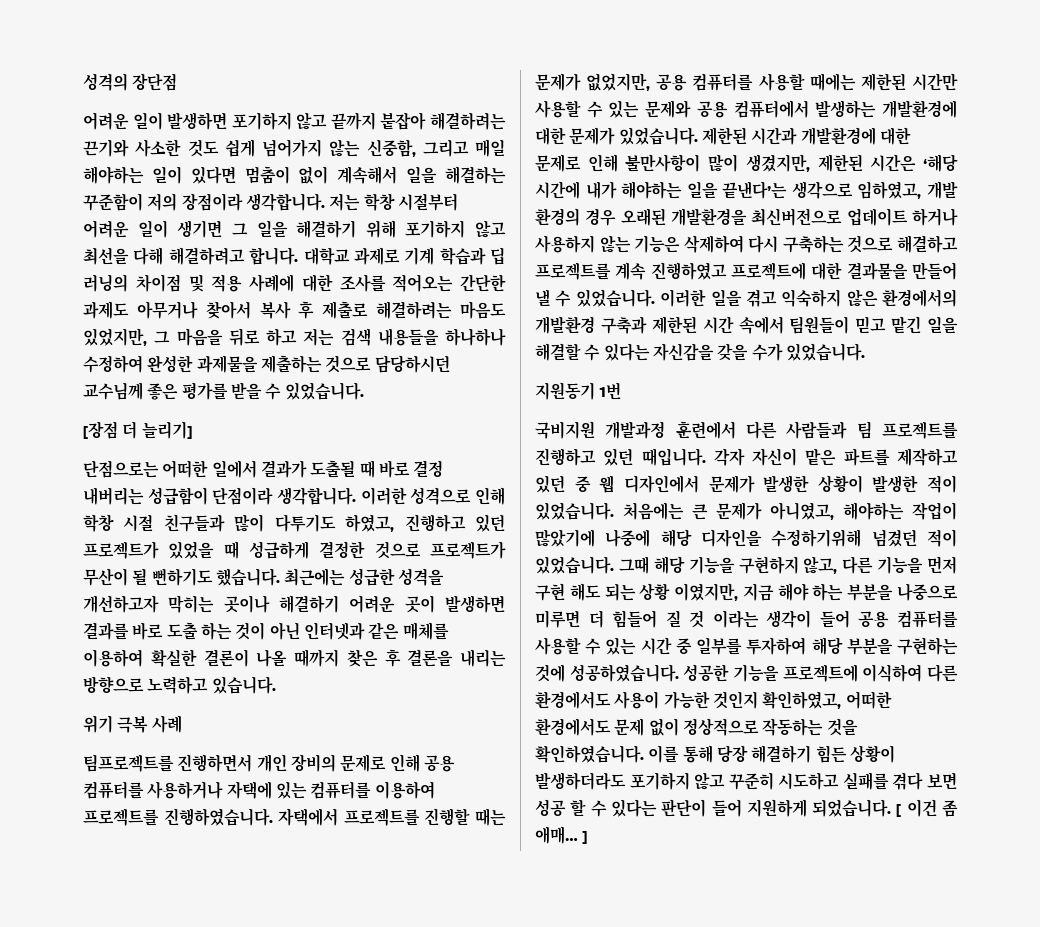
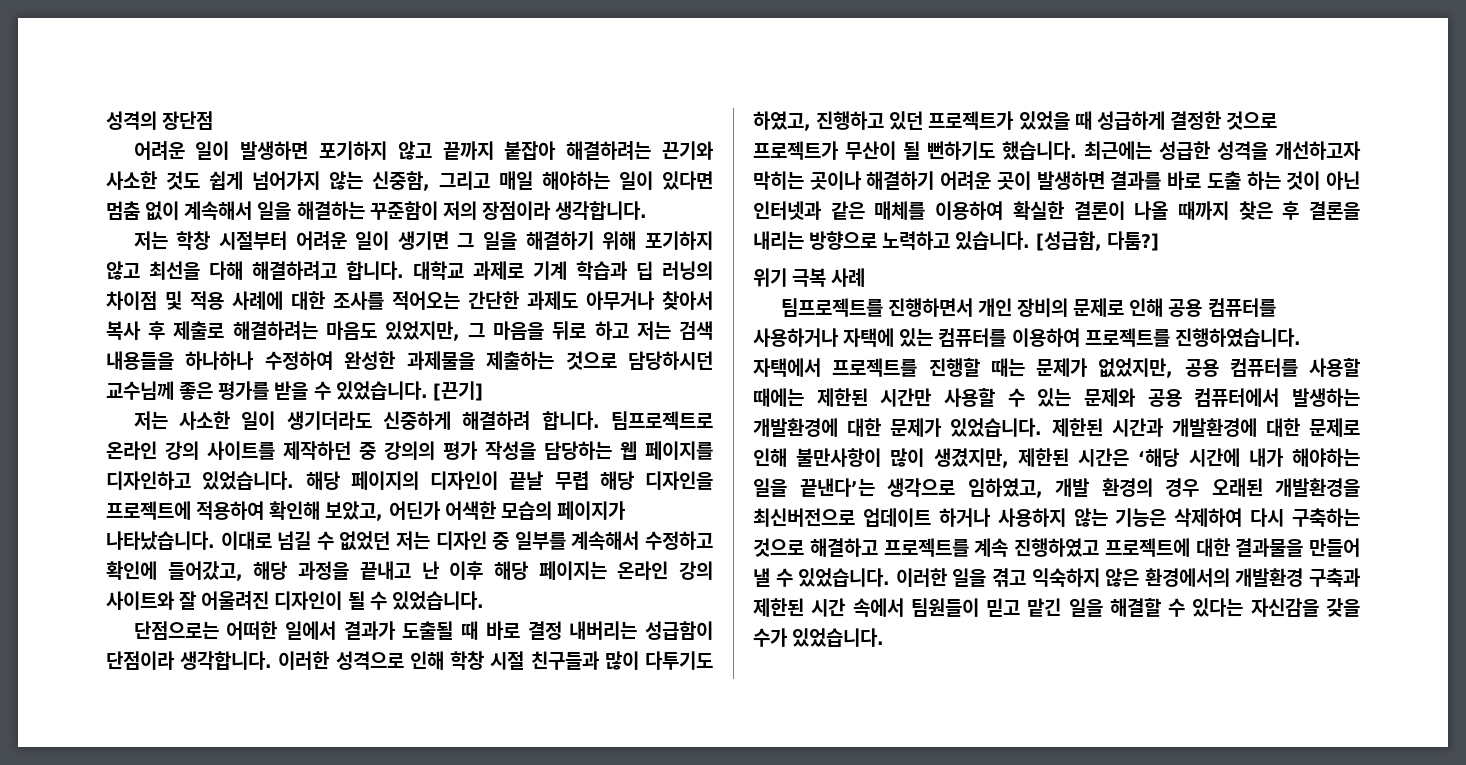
- 어려운 일이 발생하면 포기하지 않고 끝까지 붙잡아 해결하려는 끈기와 사소한 것도 쉽게 넘어가지 않는 신중함, 그리고 매일 해야하는 일이 있다면 멈춤이 없이 계속해서 일을 해결하는 꾸준함이 저의 장점이라 생각합니다. 저는 학창 시절부터 어려운 일이 생기면 그 일을 해결하기 위해 포기하지 않고 최선을 다해 해결하려고 합니다.
+ 어려운 일이 발생하면 포기하지 않고 끝까지 붙잡아 해결하려는 끈기와 사소한 것도 쉽게 넘어가지 않는 신중함, 그리고 매일 해야하는 일이 있다면 멈춤 없이 계속해서 일을 해결하는 꾸준함이 저의 장점이라 생각합니다.
+ 저는 학창 시절부터 어려운 일이 생기면 그 일을 해결하기 위해 포기하지 않고 최선을 다해 해결하려고 합니다.
- 대학교 과제로 기계 학습과 딥 러닝의 차이점 및 적용 사례에 대한 조사를 적어오는 간단한 과제도 아무거나 찾아서 복사 후 제출로 해결하려는 마음도 있었지만, 그 마음을 뒤로 하고 저는 검색 내용들을 하나하나 수정하여 완성한 과제물을 제출하는 것으로 담당하시던 교수님께 좋은 평가를 받을 수 있었습니다.
- [장점 더 늘리기]
+ 대학교 과제로 기계 학습과 딥 러닝의 차이점 및 적용 사례에 대한 조사를 적어오는 간단한 과제도 아무거나 찾아서 복사 후 제출로 해결하려는 마음도 있었지만, 그 마음을 뒤로 하고 저는 검색 내용들을 하나하나 수정하여 완성한 과제물을 제출하는 것으로 담당하시던 교수님께 좋은 평가를 받을 수 있었습니다. [끈기]
+ 저는 사소한 일이 생기더라도 신중하게 해결하려 합니다. 팀프로젝트로 온라인 강의 사이트를 제작하던 중 강의의 평가 작성을 담당하는 웹 페이지를 디자인하고 있었습니다. 해당 페이지의 디자인이 끝날 무렵 해당 디자인을 프로젝트에 적용하여 확인해 보았고, 어딘가 어색한 모습의 페이지가 나타났습니다. 이대로 넘길 수 없었던 저는 디자인 중 일부를 계속해서 수정하고 확인에 들어갔고, 해당 과정을 끝내고 난 이후 해당 페이지는 온라인 강의 사이트와 잘 어울려진 디자인이 될 수 있었습니다.
+ [성급함, 다툼?]
- 지원동기 1번
- 국비지원 개발과정 훈련에서 다른 사람들과 팀 프로젝트를 진행하고 있던 때입니다. 각자 자신이 맡은 파트를 제작하고 있던 중 웹 디자인에서 문제가 발생한 상황이 발생한 적이 있었습니다. 처음에는 큰 문제가 아니였고, 해야하는 작업이 많았기에 나중에 해당 디자인을 수정하기위해 넘겼던 적이 있었습니다. 그때 해당 기능을 구현하지 않고, 다른 기능을 먼저 구현 해도 되는 상황 이였지만, 지금 해야 하는 부분을 나중으로 미루면 더 힘들어 질 것 이라는 생각이 들어 공용 컴퓨터를 사용할 수 있는 시간 중 일부를 투자하여 해당 부분을 구현하는 것에 성공하였습니다. 성공한 기능을 프로젝트에 이식하여 다른 환경에서도 사용이 가능한 것인지 확인하였고, 어떠한 환경에서도 문제 없이 정상적으로 작동하는 것을 확인하였습니다. 이를 통해 당장 해결하기 힘든 상황이 발생하더라도 포기하지 않고 꾸준히 시도하고 실패를 겪다 보면 성공 할 수 있다는 판단이 들어 지원하게 되었습니다. [ 이건 좀 애매… ]

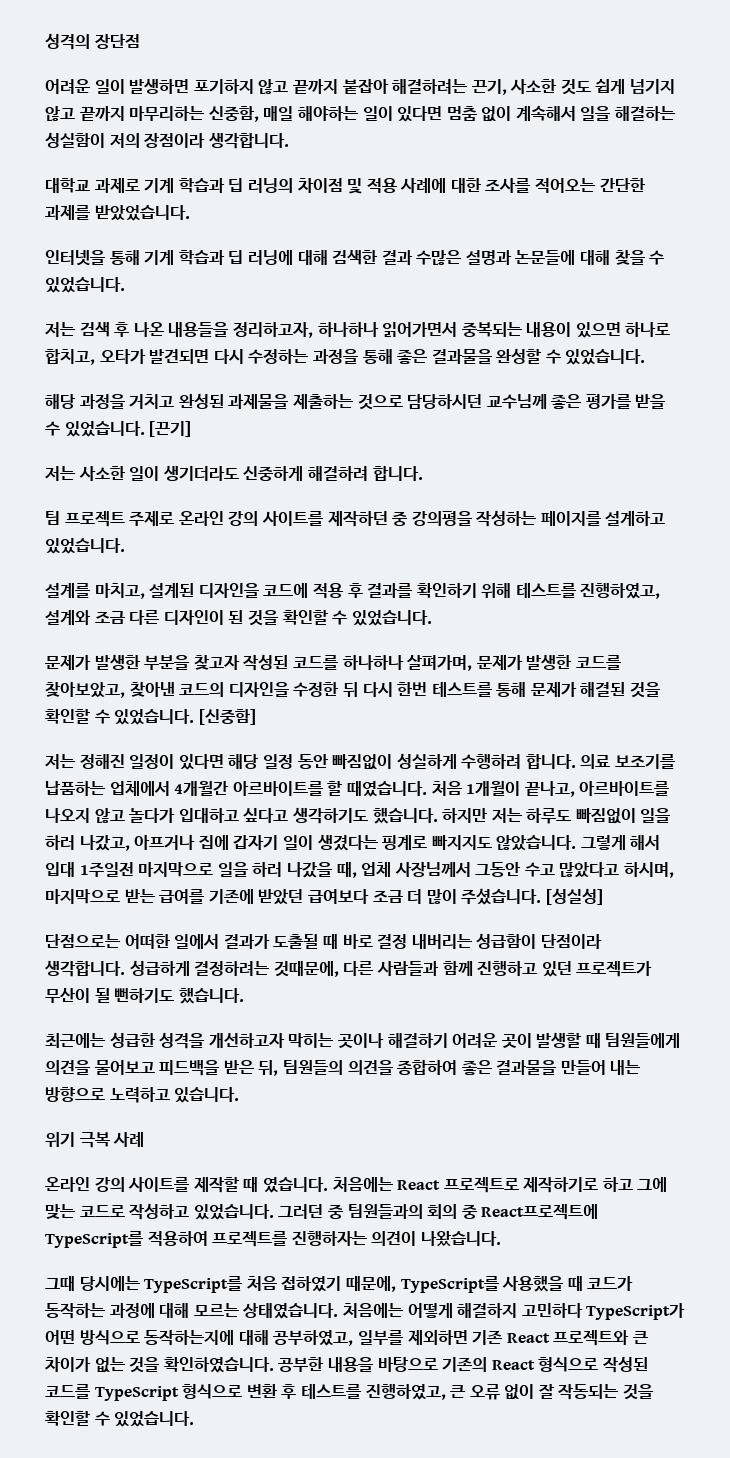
- 어려운 일이 발생하면 포기하지 않고 끝까지 붙잡아 해결하려는 끈기와 사소한 것도 쉽게 넘어가지 않는 신중함, 그리고 매일 해야하는 일이 있다면 멈춤 없이 계속해서 일을 해결하는 꾸준함이 저의 장점이라 생각합니다.
+ 어려운 일이 발생하면 포기하지 않고 끝까지 붙잡아 해결하려는 끈기, 사소한 것도 쉽게 넘기지 않고 끝까지 마무리하는 신중함, 매일 해야하는 일이 있다면 멈춤 없이 계속해서 일을 해결하는 성실함이 저의 장점이라 생각합니다.
- 저는 학창 시절부터 어려운 일이 생기면 그 일을 해결하기 위해 포기하지 않고 최선을 다해 해결하려고 합니다. 대학교 과제로 기계 학습과 딥 러닝의 차이점 및 적용 사례에 대한 조사를 적어오는 간단한 과제도 아무거나 찾아서 복사 후 제출로 해결하려는 마음도 있었지만, 그 마음을 뒤로 하고 저는 검색 내용들을 하나하나 수정하여 완성한 과제물을 제출하는 것으로 담당하시던 교수님께 좋은 평가를 받을 수 있었습니다.
+ 대학교 과제로 기계 학습과 딥 러닝의 차이점 및 적용 사례에 대한 조사를 적어오는 간단한 과제를 받았었습니다.
+ 인터넷을 통해 기계 학습과 딥 러닝에 대해 검색한 결과 수많은 설명과 논문들에 대해 찾을 수 있었습니다.
+ 저는 검색 후 나온 내용들을 정리하고자, 하나하나 읽어가면서 중복되는 내용이 있으면 하나로 합치고, 오타가 발견되면 다시 수정하는 과정을 통해 좋은 결과물을 완성할 수 있었습니다.
+ 해당 과정을 거치고 완성된 과제물을 제출하는 것으로 담당하시던 교수님께 좋은 평가를 받을 수 있었습니다.
- 저는 사소한 일이 생기더라도 신중하게 해결하려 합니다. 팀프로젝트로 온라인 강의 사이트를 제작하던 중 강의의 평가 작성을 담당하는 웹 페이지를 디자인하고 있었습니다. 해당 페이지의 디자인이 끝날 무렵 해당 디자인을 프로젝트에 적용하여 확인해 보았고, 어딘가 어색한 모습의 페이지가 나타났습니다. 이대로 넘길 수 없었던 저는 디자인 중 일부를 계속해서 수정하고 확인에 들어갔고, 해당 과정을 끝내고 난 이후 해당 페이지는 온라인 강의 사이트와 잘 어울려진 디자인이 될 수 있었습니다.
+ 저는 사소한 일이 생기더라도 신중하게 해결하려 합니다.
+ 팀 프로젝트 주제로 온라인 강의 사이트를 제작하던 중 강의평을 작성하는 페이지를 설계하고 있었습니다.
+ 설계를 마치고, 설계된 디자인을 코드에 적용 후 결과를 확인하기 위해 테스트를 진행하였고, 설계와 조금 다른 디자인이 된 것을 확인할 수 있었습니다.
+ 문제가 발생한 부분을 찾고자 작성된 코드를 하나하나 살펴가며, 문제가 발생한 코드를 찾아보았고, 찾아낸 코드의 디자인을 수정한 뒤 다시 한번 테스트를 통해 문제가 해결된 것을 확인할 수 있었습니다. [신중함]
+ 저는 정해진 일정이 있다면 해당 일정 동안 빠짐없이 성실하게 수행하려 합니다. 의료 보조기를 납품하는 업체에서 4개월간 아르바이트를 할 때였습니다. 처음 1개월이 끝나고, 아르바이트를 나오지 않고 놀다가 입대하고 싶다고 생각하기도 했습니다. 하지만 저는 하루도 빠짐없이 일을 하러 나갔고, 아프거나 집에 갑자기 일이 생겼다는 핑계로 빠지지도 않았습니다. 그렇게 해서 입대 1주일전 마지막으로 일을 하러 나갔을 때, 업체 사장님께서 그동안 수고 많았다고 하시며, 마지막으로 받는 급여를 기존에 받았던 급여보다 조금 더 많이 주셨습니다. [성실성]
- 이러한 성격으로 인해 학창 시절 친구들과 많이 다투기도 하였고, 진행하고 있던 프로젝트가 있었을 때 성급하게 결정한 것으로 프로젝트가 무산이 될 뻔하기도 했습니다. 최근에는 성급한 성격을 개선하고자 막히는 곳이나 해결하기 어려운 곳이 발생하면 결과를 바로 도출 하는 것이 아닌 인터넷과 같은 매체를 이용하여 확실한 결론이 나올 때까지 찾은 후 결론을 내리는 방향으로 노력하고 있습니다. [성급함, 다툼?]
+ 성급하게 결정하려는 것때문에, 다른 사람들과 함께 진행하고 있던 프로젝트가 무산이 될 뻔하기도 했습니다.
+ 최근에는 성급한 성격을 개선하고자 막히는 곳이나 해결하기 어려운 곳이 발생할 때 팀원들에게 의견을 물어보고 피드백을 받은 뒤, 팀원들의 의견을 종합하여 좋은 결과물을 만들어 내는 방향으로 노력하고 있습니다.
- 팀프로젝트를 진행하면서 개인 장비의 문제로 인해 공용 컴퓨터를 사용하거나 자택에 있는 컴퓨터를 이용하여 프로젝트를 진행하였습니다. 자택에서 프로젝트를 진행할 때는 문제가 없었지만, 공용 컴퓨터를 사용할 때에는 제한된 시간만 사용할 수 있는 문제와 공용 컴퓨터에서 발생하는 개발환경에 대한 문제가 있었습니다. 제한된 시간과 개발환경에 대한 문제로 인해 불만사항이 많이 생겼지만, 제한된 시간은 ‘해당 시간에 내가 해야하는 일을 끝낸다’는 생각으로 임하였고, 개발 환경의 경우 오래된 개발환경을 최신버전으로 업데이트 하거나 사용하지 않는 기능은 삭제하여 다시 구축하는 것으로 해결하고 프로젝트를 계속 진행하였고 프로젝트에 대한 결과물을 만들어 낼 수 있었습니다. 이러한 일을 겪고 익숙하지 않은 환경에서의 개발환경 구축과 제한된 시간 속에서 팀원들이 믿고 맡긴 일을 해결할 수 있다는 자신감을 갖을 수가 있었습니다.
+ 온라인 강의 사이트를 제작할 때 였습니다. 처음에는 React 프로젝트로 제작하기로 하고 그에 맞는 코드로 작성하고 있었습니다. 그러던 중 팀원들과의 회의 중 React프로젝트에 TypeScript를 적용하여 프로젝트를 진행하자는 의견이 나왔습니다.
+ 그때 당시에는 TypeScript를 처음 접하였기 때문에, TypeScript를 사용했을 때 코드가 동작하는 과정에 대해 모르는 상태였습니다. 처음에는 어떻게 해결하지 고민하다 TypeScript가 어떤 방식으로 동작하는지에 대해 공부하였고, 일부를 제외하면 기존 React 프로젝트와 큰 차이가 없는 것을 확인하였습니다. 공부한 내용을 바탕으로 기존의 React 형식으로 작성된 코드를 TypeScript 형식으로 변환 후 테스트를 진행하였고, 큰 오류 없이 잘 작동되는 것을 확인할 수 있었습니다.

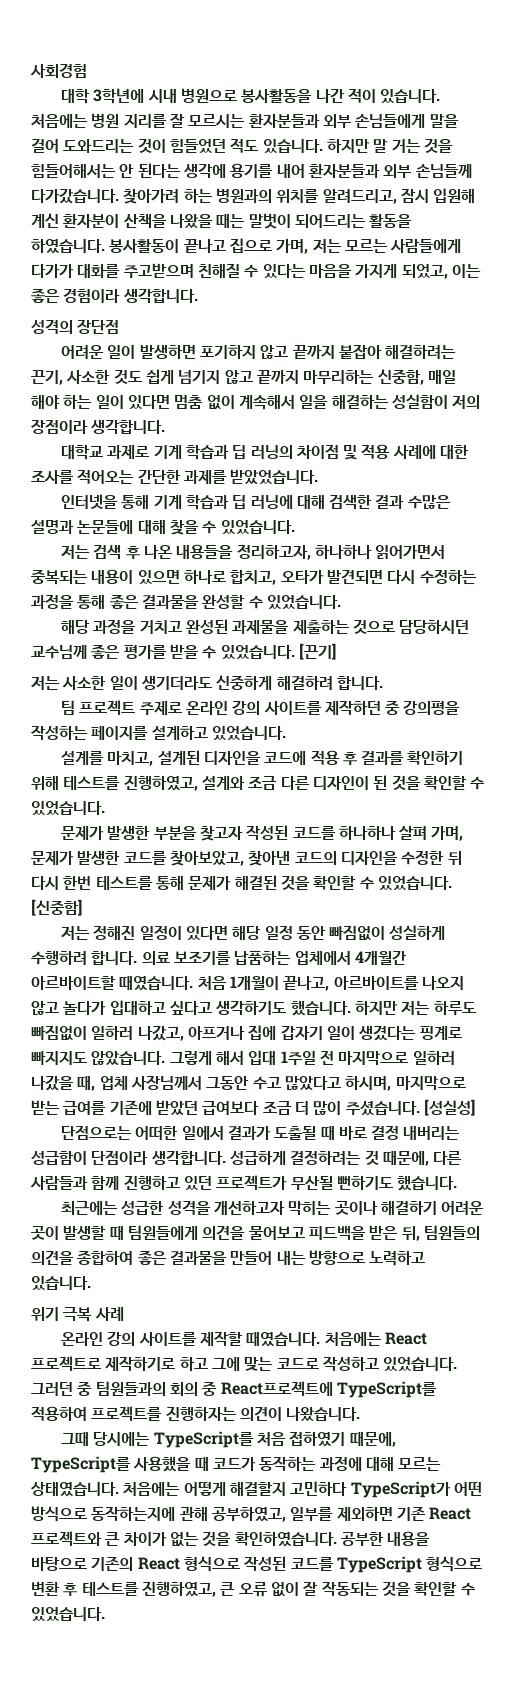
+ 사회경험
+ 대학 3학년에 시내 병원으로 봉사활동을 나간 적이 있습니다. 처음에는 병원 지리를 잘 모르시는 환자분들과 외부 손님들에게 말을 걸어 도와드리는 것이 힘들었던 적도 있습니다. 하지만 말 거는 것을 힘들어해서는 안 된다는 생각에 용기를 내어 환자분들과 외부 손님들께 다가갔습니다. 찾아가려 하는 병원과의 위치를 알려드리고, 잠시 입원해 계신 환자분이 산책을 나왔을 때는 말벗이 되어드리는 활동을 하였습니다. 봉사활동이 끝나고 집으로 가며, 저는 모르는 사람들에게 다가가 대화를 주고받으며 친해질 수 있다는 마음을 가지게 되었고, 이는 좋은 경험이라 생각합니다.
- 어려운 일이 발생하면 포기하지 않고 끝까지 붙잡아 해결하려는 끈기, 사소한 것도 쉽게 넘기지 않고 끝까지 마무리하는 신중함, 매일 해야하는 일이 있다면 멈춤 없이 계속해서 일을 해결하는 성실함이 저의 장점이라 생각합니다.
+ 어려운 일이 발생하면 포기하지 않고 끝까지 붙잡아 해결하려는 끈기, 사소한 것도 쉽게 넘기지 않고 끝까지 마무리하는 신중함, 매일 해야 하는 일이 있다면 멈춤 없이 계속해서 일을 해결하는 성실함이 저의 장점이라 생각합니다.
- 문제가 발생한 부분을 찾고자 작성된 코드를 하나하나 살펴가며, 문제가 발생한 코드를 찾아보았고, 찾아낸 코드의 디자인을 수정한 뒤 다시 한번 테스트를 통해 문제가 해결된 것을 확인할 수 있었습니다.
+ 문제가 발생한 부분을 찾고자 작성된 코드를 하나하나 살펴 가며, 문제가 발생한 코드를 찾아보았고, 찾아낸 코드의 디자인을 수정한 뒤 다시 한번 테스트를 통해 문제가 해결된 것을 확인할 수 있었습니다.
- 의료 보조기를 납품하는 업체에서 4개월간 아르바이트를 할 때였습니다.
+ 의료 보조기를 납품하는 업체에서 4개월간 아르바이트할 때였습니다.
- 하지만 저는 하루도 빠짐없이 일을 하러 나갔고, 아프거나 집에 갑자기 일이 생겼다는 핑계로 빠지지도 않았습니다.
+ 하지만 저는 하루도 빠짐없이 일하러 나갔고, 아프거나 집에 갑자기 일이 생겼다는 핑계로 빠지지도 않았습니다.
- 그렇게 해서 입대 1주일전 마지막으로 일을 하러 나갔을 때, 업체 사장님께서 그동안 수고 많았다고 하시며, 마지막으로 받는 급여를 기존에 받았던 급여보다 조금 더 많이 주셨습니다.
+ 그렇게 해서 입대 1주일 전 마지막으로 일하러 나갔을 때, 업체 사장님께서 그동안 수고 많았다고 하시며, 마지막으로 받는 급여를 기존에 받았던 급여보다 조금 더 많이 주셨습니다.
- 성급하게 결정하려는 것때문에, 다른 사람들과 함께 진행하고 있던 프로젝트가 무산이 될 뻔하기도 했습니다.
+ 성급하게 결정하려는 것 때문에, 다른 사람들과 함께 진행하고 있던 프로젝트가 무산될 뻔하기도 했습니다.
- 온라인 강의 사이트를 제작할 때 였습니다.
+ 온라인 강의 사이트를 제작할 때였습니다.
- 처음에는 어떻게 해결하지 고민하다 TypeScript가 어떤 방식으로 동작하는지에 대해 공부하였고, 일부를 제외하면 기존 React 프로젝트와 큰 차이가 없는 것을 확인하였습니다.
+ 처음에는 어떻게 해결할지 고민하다 TypeScript가 어떤 방식으로 동작하는지에 관해 공부하였고, 일부를 제외하면 기존 React 프로젝트와 큰 차이가 없는 것을 확인하였습니다.

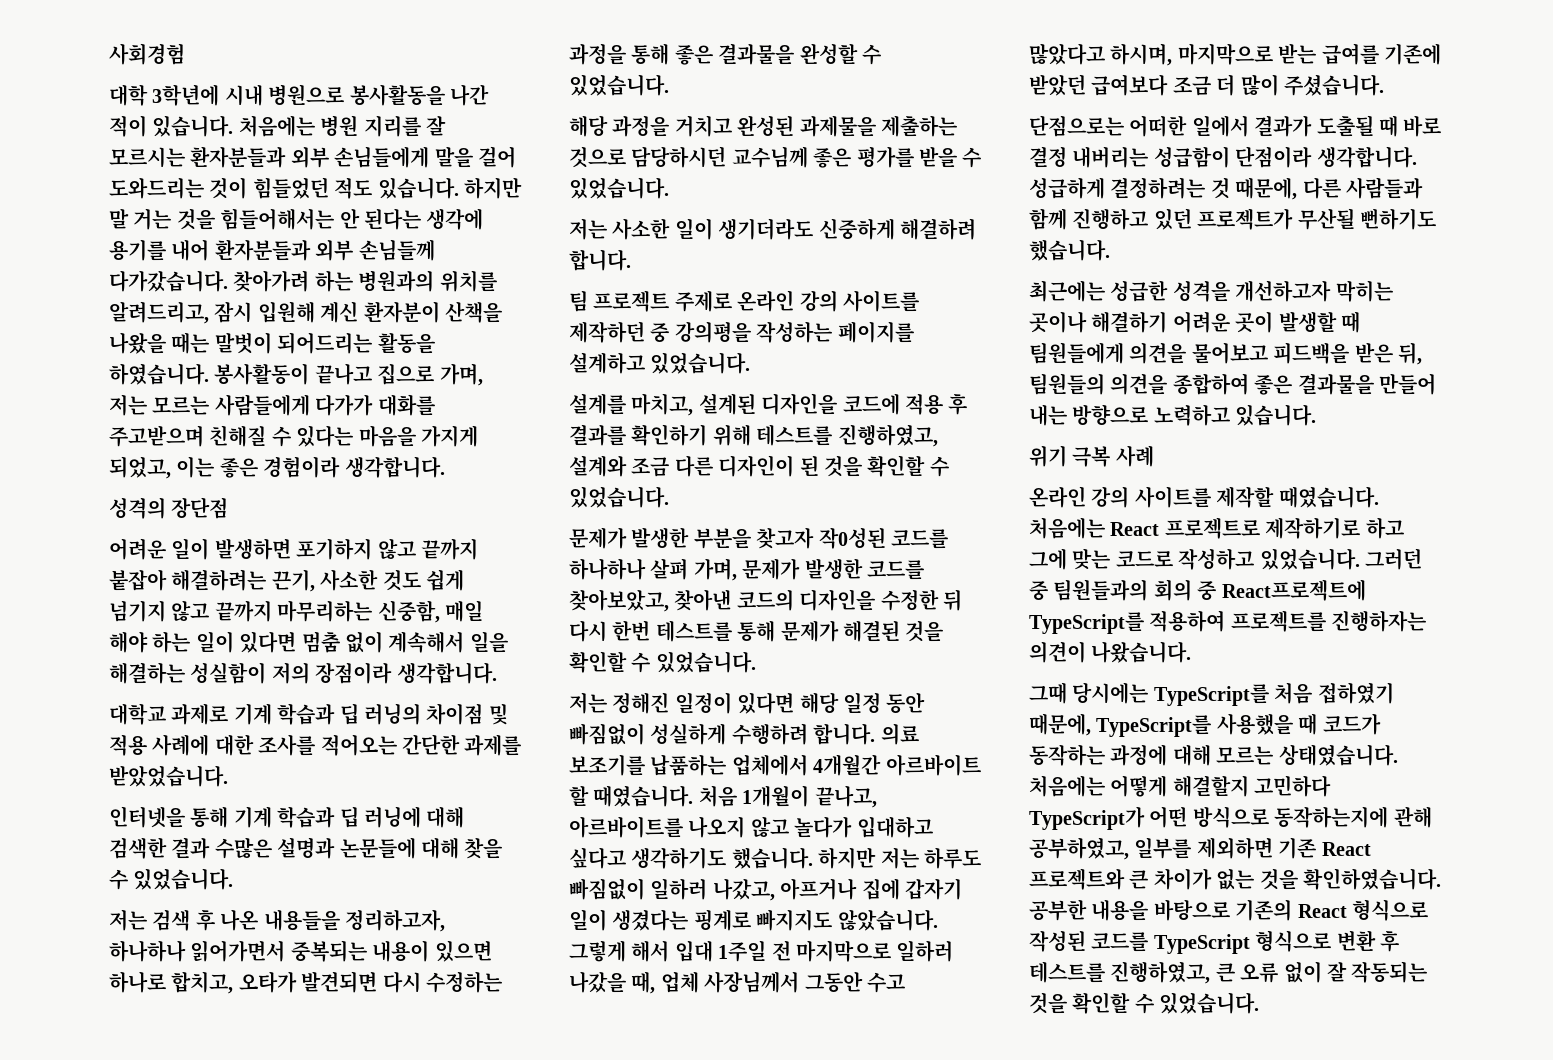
- [끈기]
- 문제가 발생한 부분을 찾고자 작성된 코드를 하나하나 살펴 가며, 문제가 발생한 코드를 찾아보았고, 찾아낸 코드의 디자인을 수정한 뒤 다시 한번 테스트를 통해 문제가 해결된 것을 확인할 수 있었습니다. [신중함]
+ 문제가 발생한 부분을 찾고자 작0성된 코드를 하나하나 살펴 가며, 문제가 발생한 코드를 찾아보았고, 찾아낸 코드의 디자인을 수정한 뒤 다시 한번 테스트를 통해 문제가 해결된 것을 확인할 수 있었습니다.
- 의료 보조기를 납품하는 업체에서 4개월간 아르바이트할 때였습니다.
+ 의료 보조기를 납품하는 업체에서 4개월간 아르바이트 할 때였습니다.
- [성실성]

